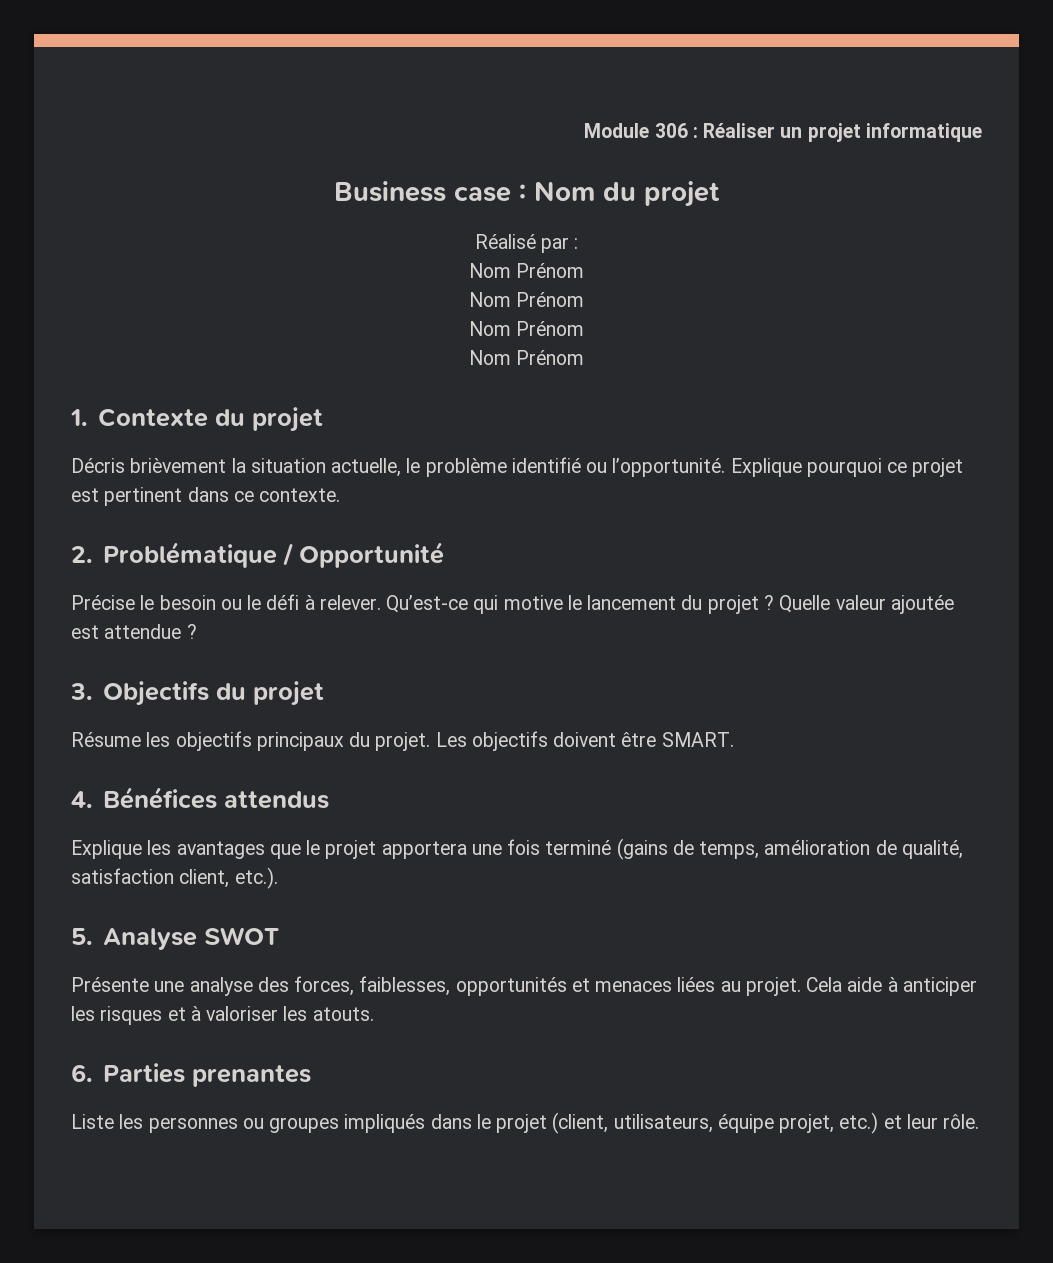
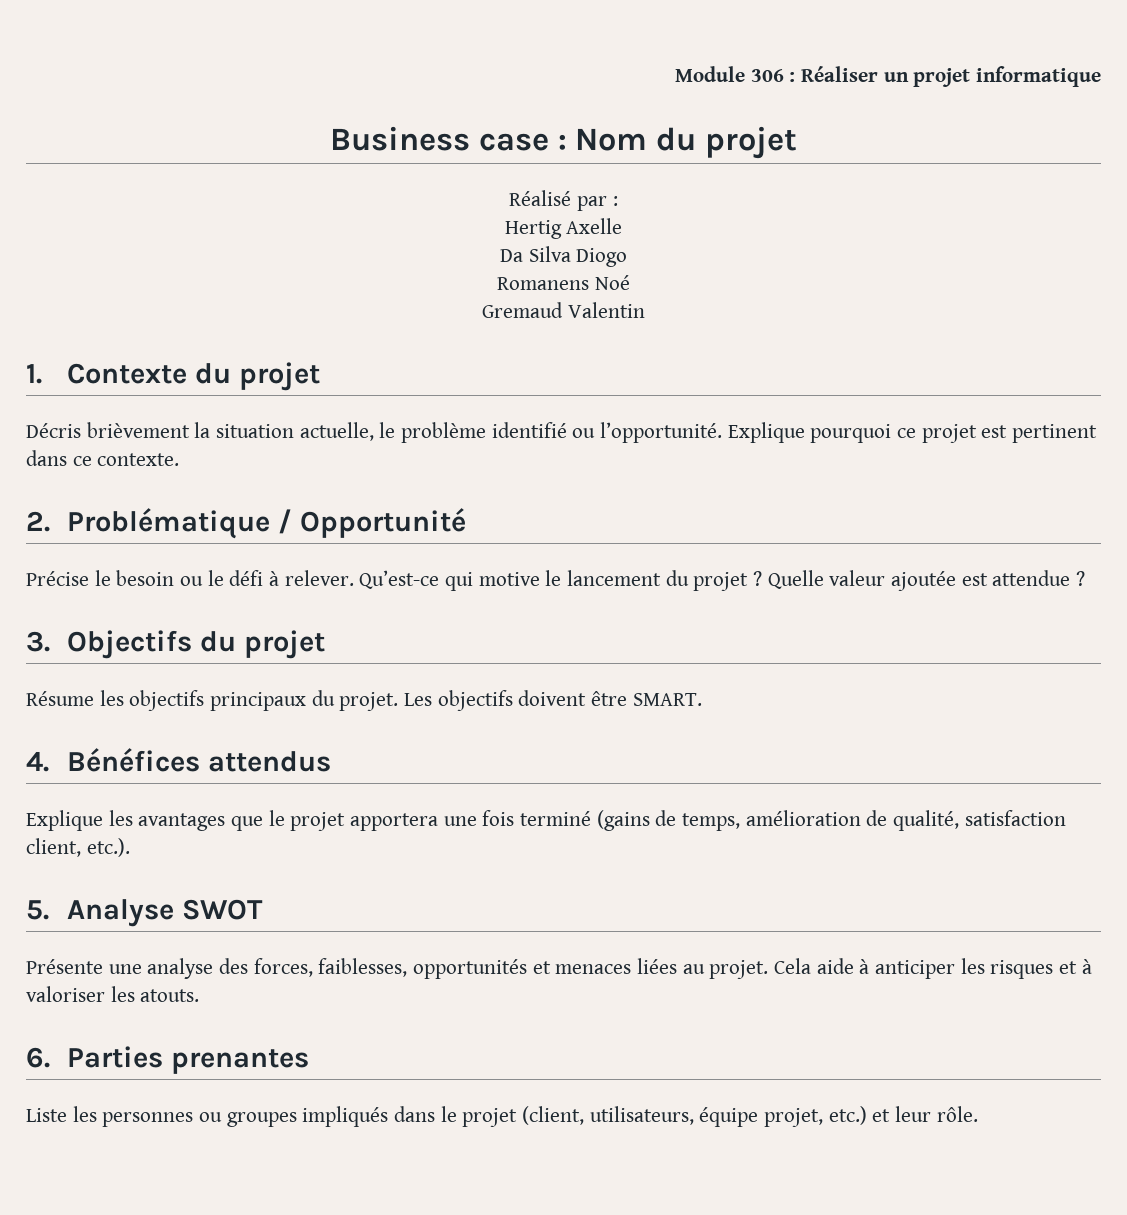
  Réalisé par :
- Nom Prénom
- Nom Prénom
- Nom Prénom
- Nom Prénom
+ Hertig Axelle
+ Da Silva Diogo
+ Romanens Noé
+ Gremaud Valentin

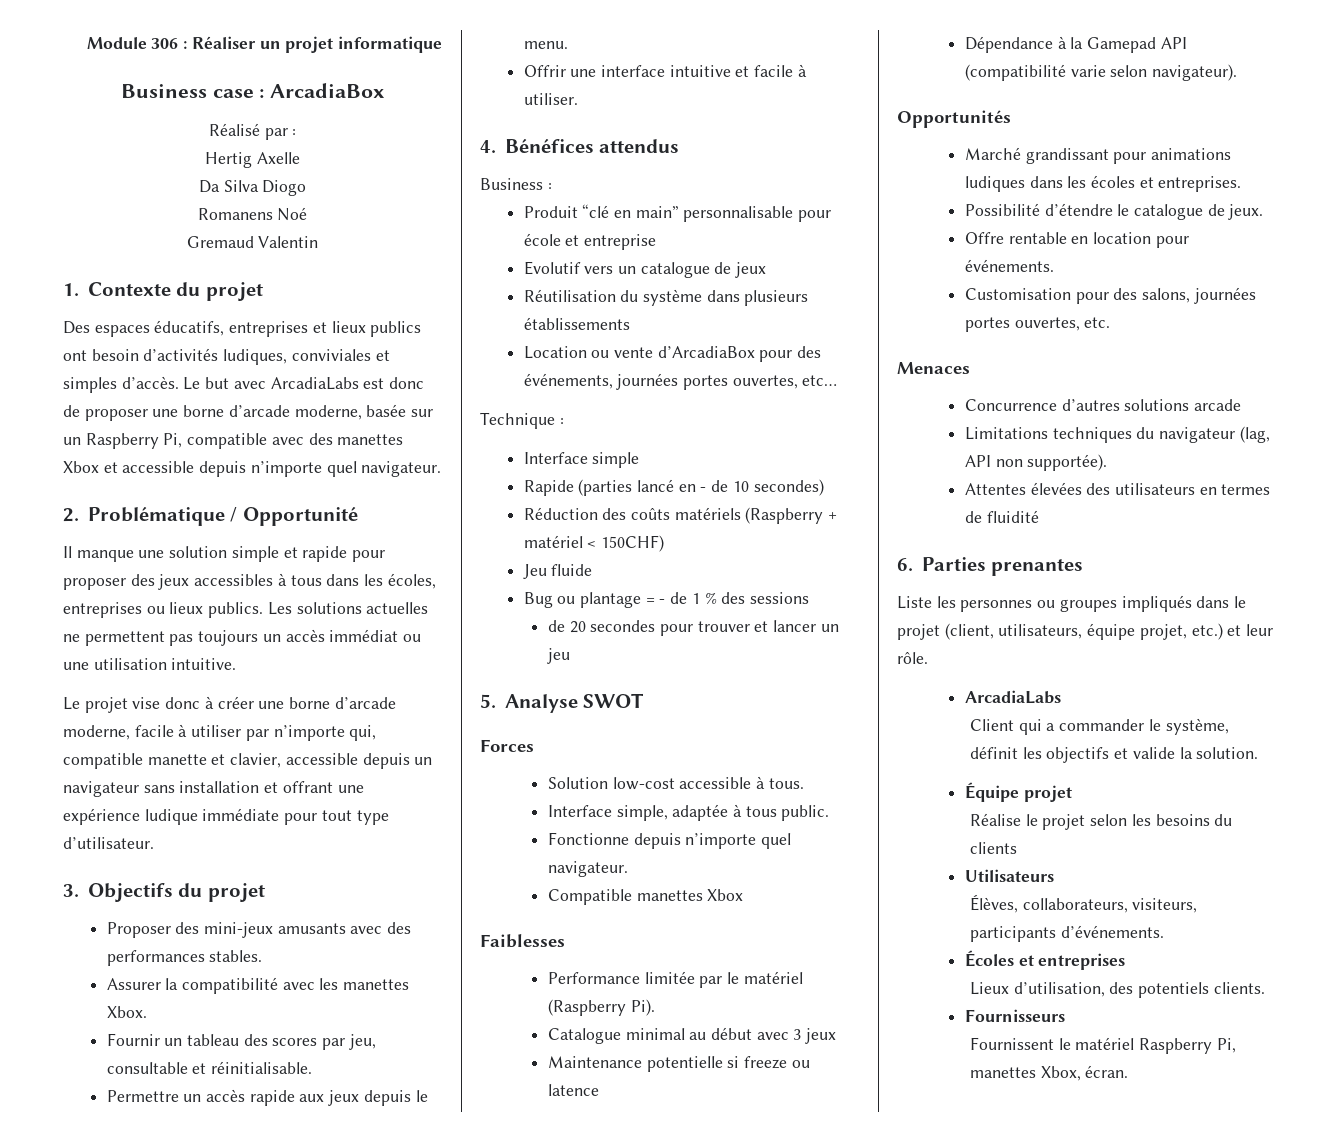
- Business case : Nom du projet
+ Business case : ArcadiaBox
- Décris brièvement la situation actuelle, le problème identifié ou l’opportunité. Explique pourquoi ce projet est pertinent dans ce contexte.
+ Des espaces éducatifs, entreprises et lieux publics ont besoin d’activités ludiques, conviviales et simples d’accès. Le but avec ArcadiaLabs est donc de proposer une borne d’arcade moderne, basée sur un Raspberry Pi, compatible avec des manettes Xbox et accessible depuis n’importe quel navigateur.
  2. Problématique / Opportunité
- Précise le besoin ou le défi à relever. Qu’est-ce qui motive le lancement du projet ? Quelle valeur ajoutée est attendue ?
+ Il manque une solution simple et rapide pour proposer des jeux accessibles à tous dans les écoles, entreprises ou lieux publics. Les solutions actuelles ne permettent pas toujours un accès immédiat ou une utilisation intuitive.
+ Le projet vise donc à créer une borne d’arcade moderne, facile à utiliser par n’importe qui, compatible manette et clavier, accessible depuis un navigateur sans installation et offrant une expérience ludique immédiate pour tout type d’utilisateur.
  3. Objectifs du projet
- Résume les objectifs principaux du projet. Les objectifs doivent être SMART.
+ Proposer des mini-jeux amusants avec des performances stables.
+ Assurer la compatibilité avec les manettes Xbox.
+ Fournir un tableau des scores par jeu, consultable et réinitialisable.
+ Permettre un accès rapide aux jeux depuis le menu.
+ Offrir une interface intuitive et facile à utiliser.
  4. Bénéfices attendus
- Explique les avantages que le projet apportera une fois terminé (gains de temps, amélioration de qualité, satisfaction client, etc.).
+ Business :
+ Produit “clé en main” personnalisable pour école et entreprise
+ Evolutif vers un catalogue de jeux
+ Réutilisation du système dans plusieurs établissements
+ Location ou vente d’ArcadiaBox pour des événements, journées portes ouvertes, etc…
+ Technique :
+ Interface simple
+ Rapide (parties lancé en - de 10 secondes)
+ Réduction des coûts matériels (Raspberry + matériel < 150CHF)
+ Jeu fluide
+ Bug ou plantage = - de 1 % des sessions
+ de 20 secondes pour trouver et lancer un jeu
  5. Analyse SWOT
- Présente une analyse des forces, faiblesses, opportunités et menaces liées au projet. Cela aide à anticiper les risques et à valoriser les atouts.
+ Forces
+ Solution low-cost accessible à tous.
+ Interface simple, adaptée à tous public.
+ Fonctionne depuis n’importe quel navigateur.
+ Compatible manettes Xbox
+ Faiblesses
+ Performance limitée par le matériel (Raspberry Pi).
+ Catalogue minimal au début avec 3 jeux
+ Maintenance potentielle si freeze ou latence
+ Dépendance à la Gamepad API (compatibilité varie selon navigateur).
+ Opportunités
+ Marché grandissant pour animations ludiques dans les écoles et entreprises.
+ Possibilité d’étendre le catalogue de jeux.
+ Offre rentable en location pour événements.
+ Customisation pour des salons, journées portes ouvertes, etc.
+ Menaces
+ Concurrence d’autres solutions arcade
+ Limitations techniques du navigateur (lag, API non supportée).
+ Attentes élevées des utilisateurs en termes de fluidité
  Liste les personnes ou groupes impliqués dans le projet (client, utilisateurs, équipe projet, etc.) et leur rôle.
+ ArcadiaLabs
+ Client qui a commander le système, définit les objectifs et valide la solution.
+ Équipe projet
+ Réalise le projet selon les besoins du clients
+ Utilisateurs
+ Élèves, collaborateurs, visiteurs, participants d’événements.
+ Écoles et entreprises
+ Lieux d’utilisation, des potentiels clients.
+ Fournisseurs
+ Fournissent le matériel Raspberry Pi, manettes Xbox, écran.

